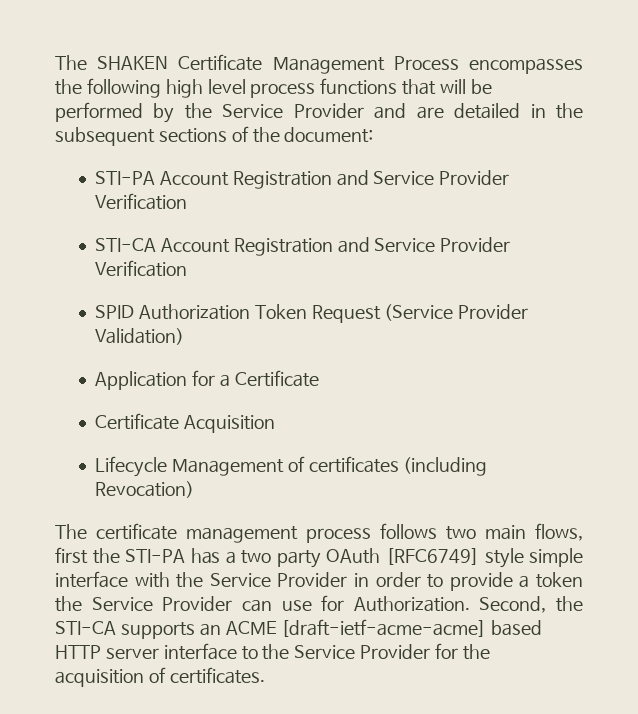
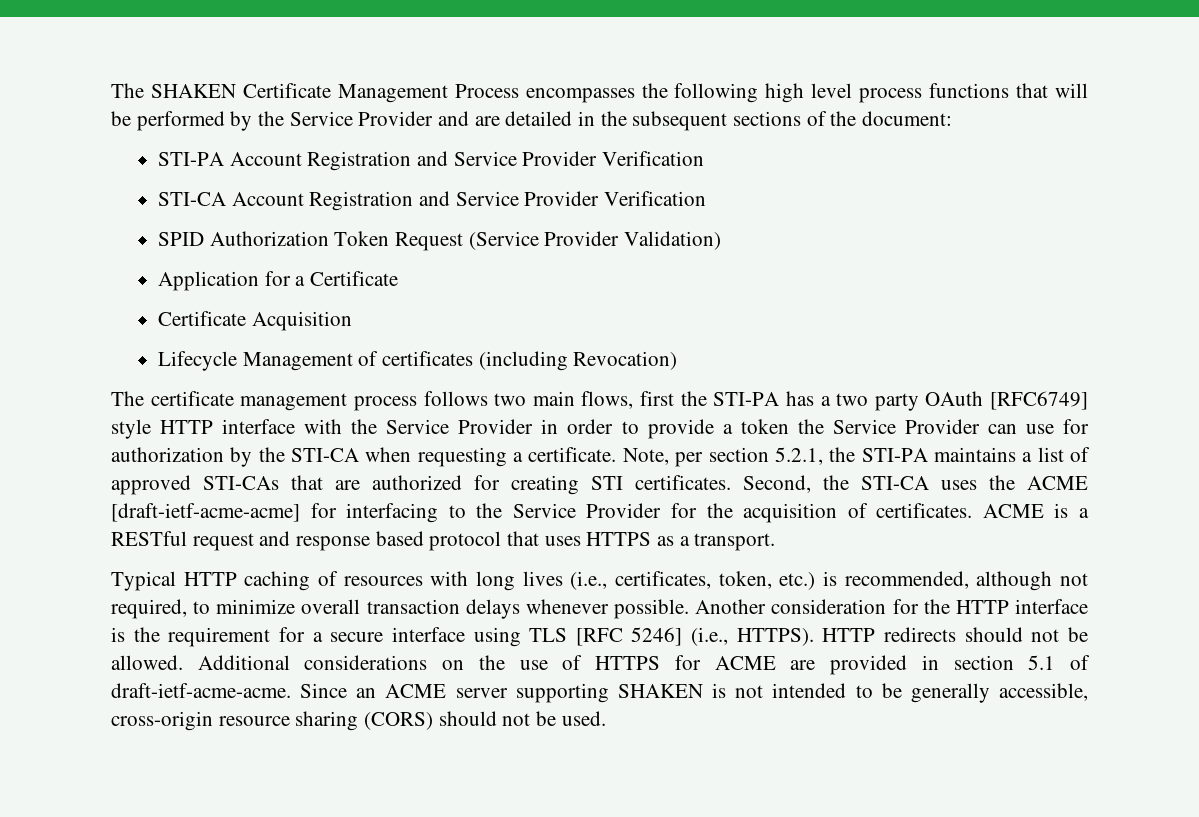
- The certificate management process follows two main flows, first the STI-PA has a two party OAuth [RFC6749] style simple interface with the Service Provider in order to provide a token the Service Provider can use for Authorization. Second, the STI-CA supports an ACME [draft-ietf-acme-acme] based HTTP server interface to the Service Provider for the acquisition of certificates.
+ The certificate management process follows two main flows, first the STI-PA has a two party OAuth [RFC6749] style HTTP interface with the Service Provider in order to provide a token the Service Provider can use for authorization by the STI-CA when requesting a certificate. Note, per section 5.2.1, the STI-PA maintains a list of approved STI-CAs that are authorized for creating STI certificates. Second, the STI-CA uses the ACME [draft-ietf-acme-acme] for interfacing to the Service Provider for the acquisition of certificates.
+ ACME is a RESTful request and response based protocol that uses HTTPS as a transport.
+ Typical HTTP caching of resources with long lives (i.e., certificates, token, etc.) is recommended, although not required, to minimize overall transaction delays whenever possible. Another consideration for the HTTP interface is the requirement for a secure interface using TLS [RFC 5246] (i.e., HTTPS). HTTP redirects should not be allowed. Additional considerations on the use of HTTPS for ACME are provided in section 5.1 of draft-ietf-acme-acme. Since an ACME server supporting SHAKEN is not intended to be generally accessible, cross-origin resource sharing (CORS) should not be used.

